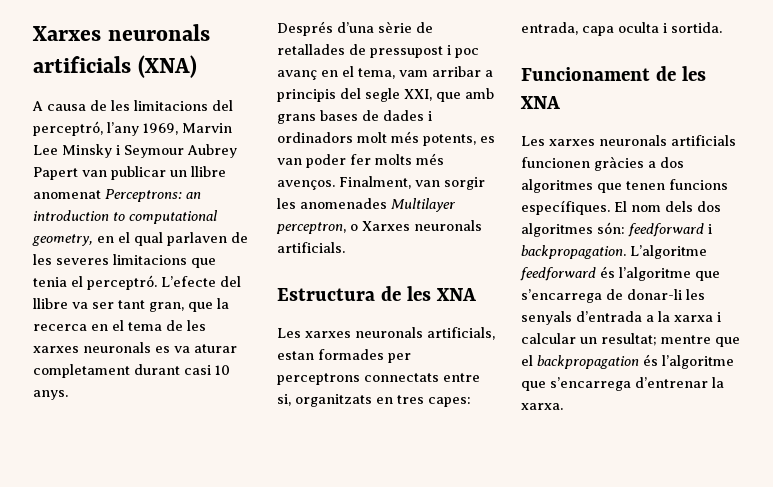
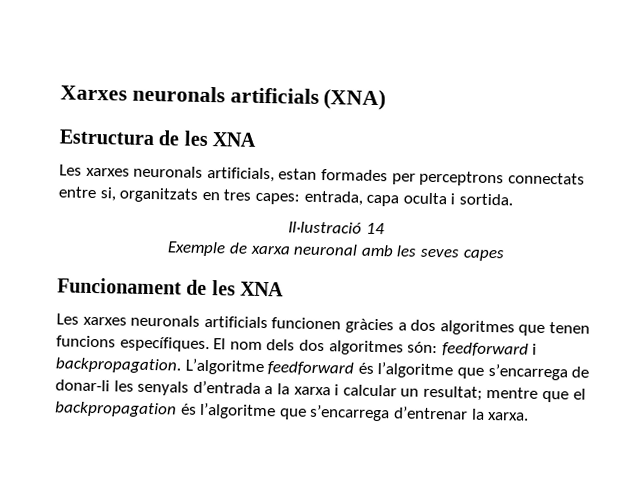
- A causa de les limitacions del perceptró, l’any 1969, Marvin Lee Minsky i Seymour Aubrey Papert van publicar un llibre anomenat Perceptrons: an introduction to computational geometry, en el qual parlaven de les severes limitacions que tenia el perceptró. L’efecte del llibre va ser tant gran, que la recerca en el tema de les xarxes neuronals es va aturar completament durant casi 10 anys.
- Després d’una sèrie de retallades de pressupost i poc avanç en el tema, vam arribar a principis del segle XXI, que amb grans bases de dades i ordinadors molt més potents, es van poder fer molts més avenços. Finalment, van sorgir les anomenades Multilayer perceptron, o Xarxes neuronals artificials.
+ Il·lustració 14
+ Exemple de xarxa neuronal amb les seves capes

